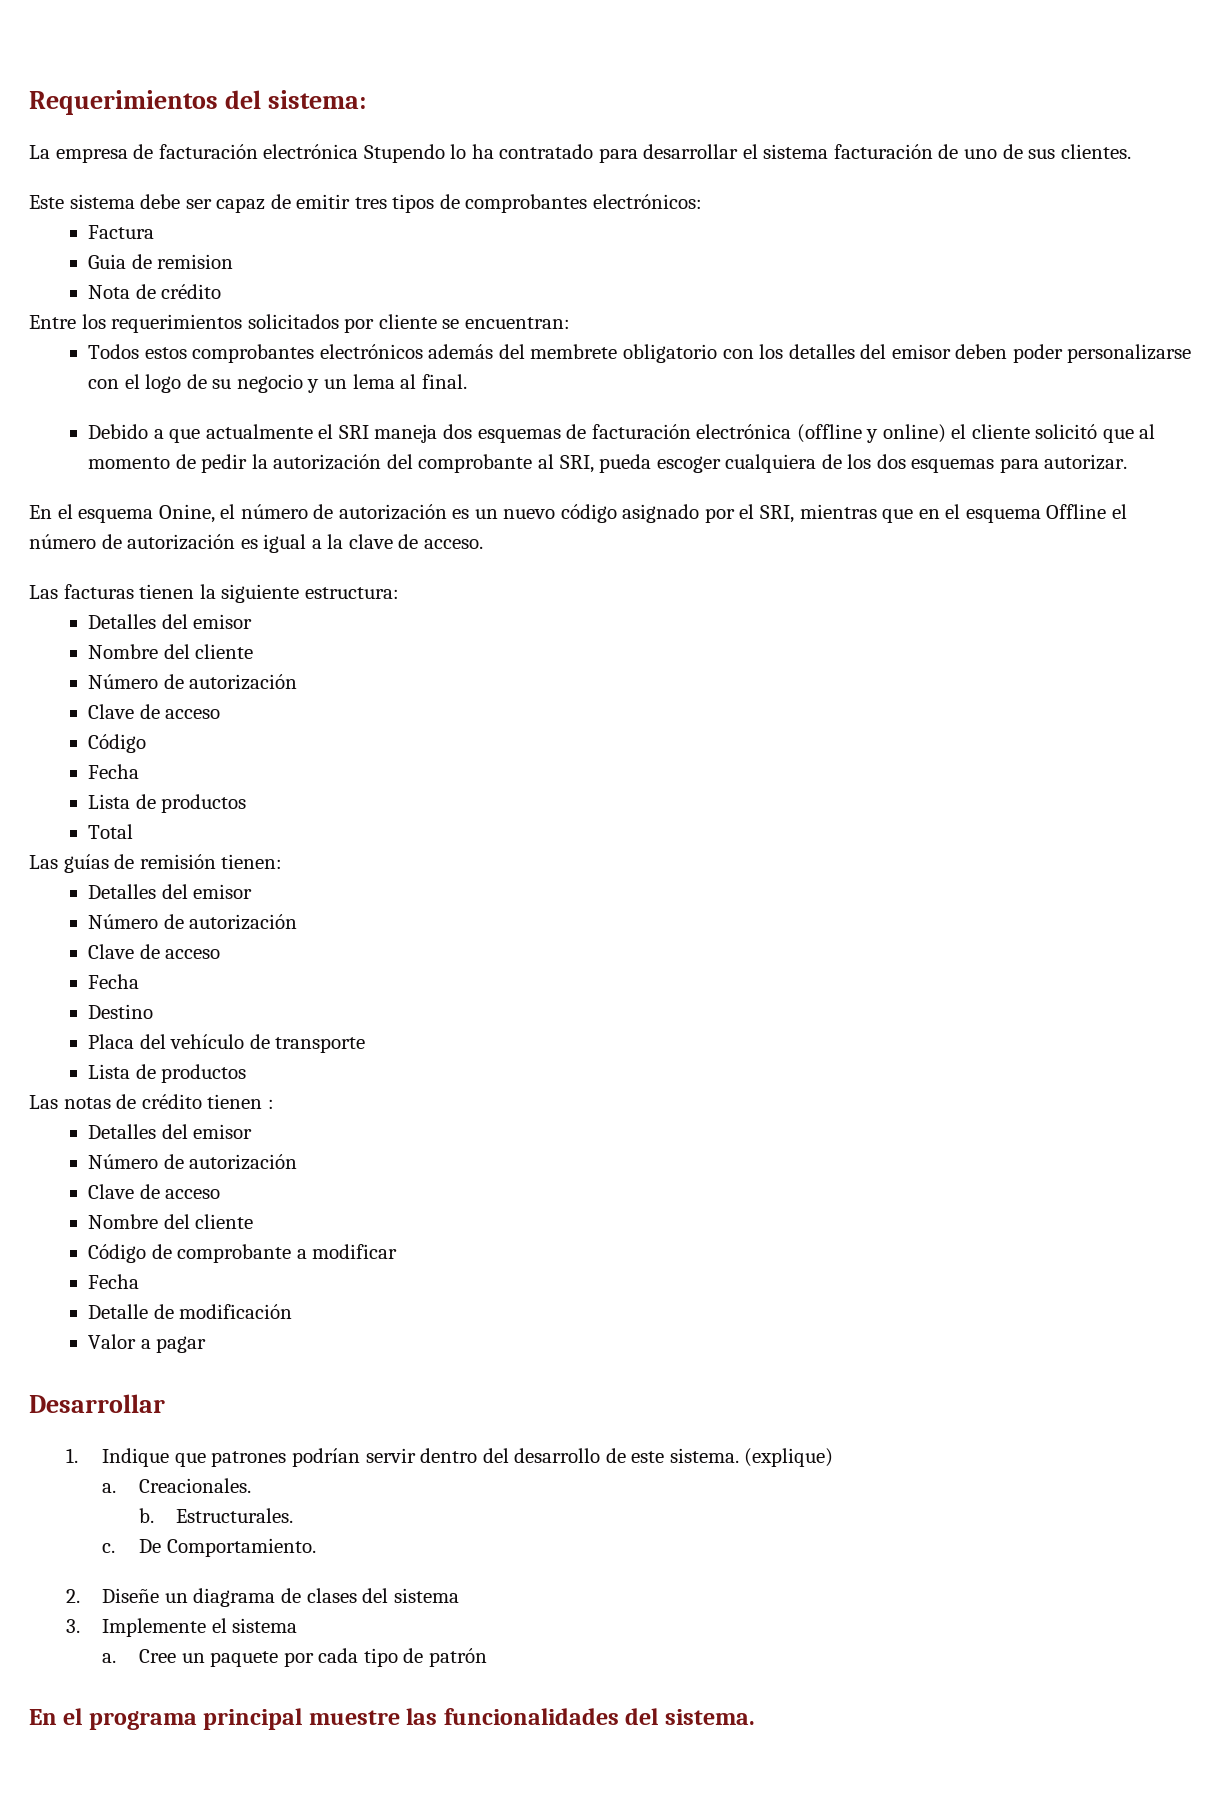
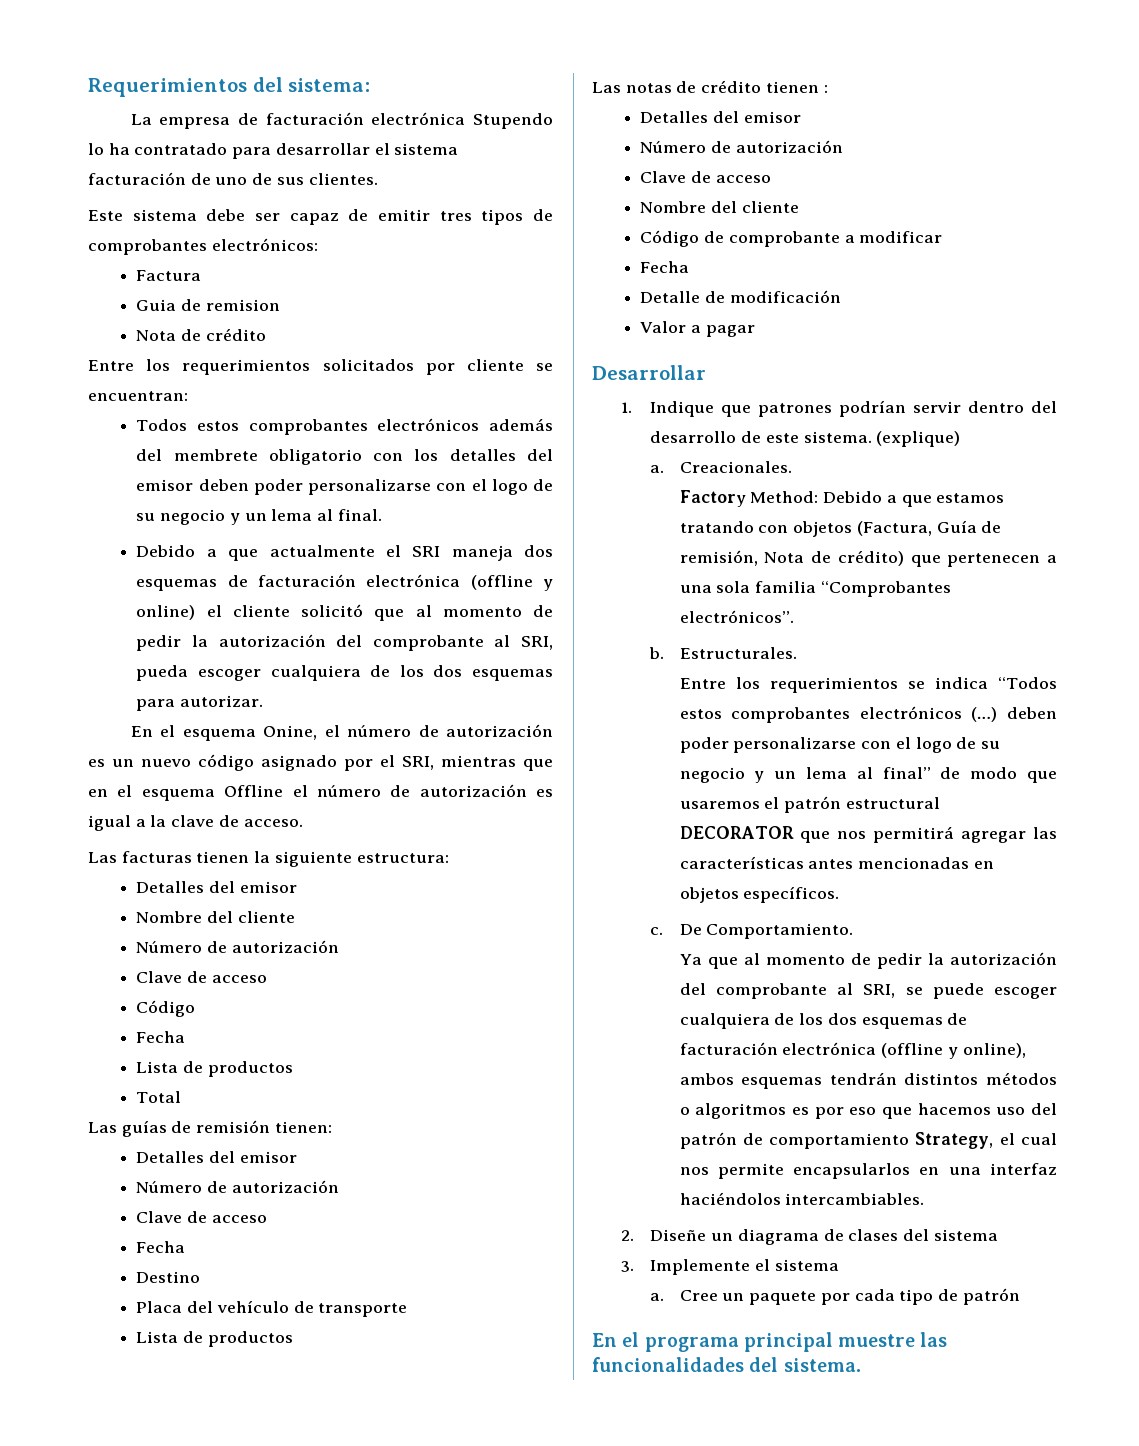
+ Factory Method: Debido a que estamos tratando con objetos (Factura, Guía de remisión, Nota de crédito) que pertenecen a una sola familia “Comprobantes electrónicos”.
  b. Estructurales.
+ Entre los requerimientos se indica “Todos estos comprobantes electrónicos (…) deben poder personalizarse con el logo de su negocio y un lema al final” de modo que usaremos el patrón estructural DECORATOR que nos permitirá agregar las características antes mencionadas en objetos específicos.
  c. De Comportamiento.
+ Ya que al momento de pedir la autorización del comprobante al SRI, se puede escoger cualquiera de los dos esquemas de facturación electrónica (offline y online), ambos esquemas tendrán distintos métodos o algoritmos es por eso que hacemos uso del patrón de comportamiento Strategy, el cual nos permite encapsularlos en una interfaz haciéndolos intercambiables.

